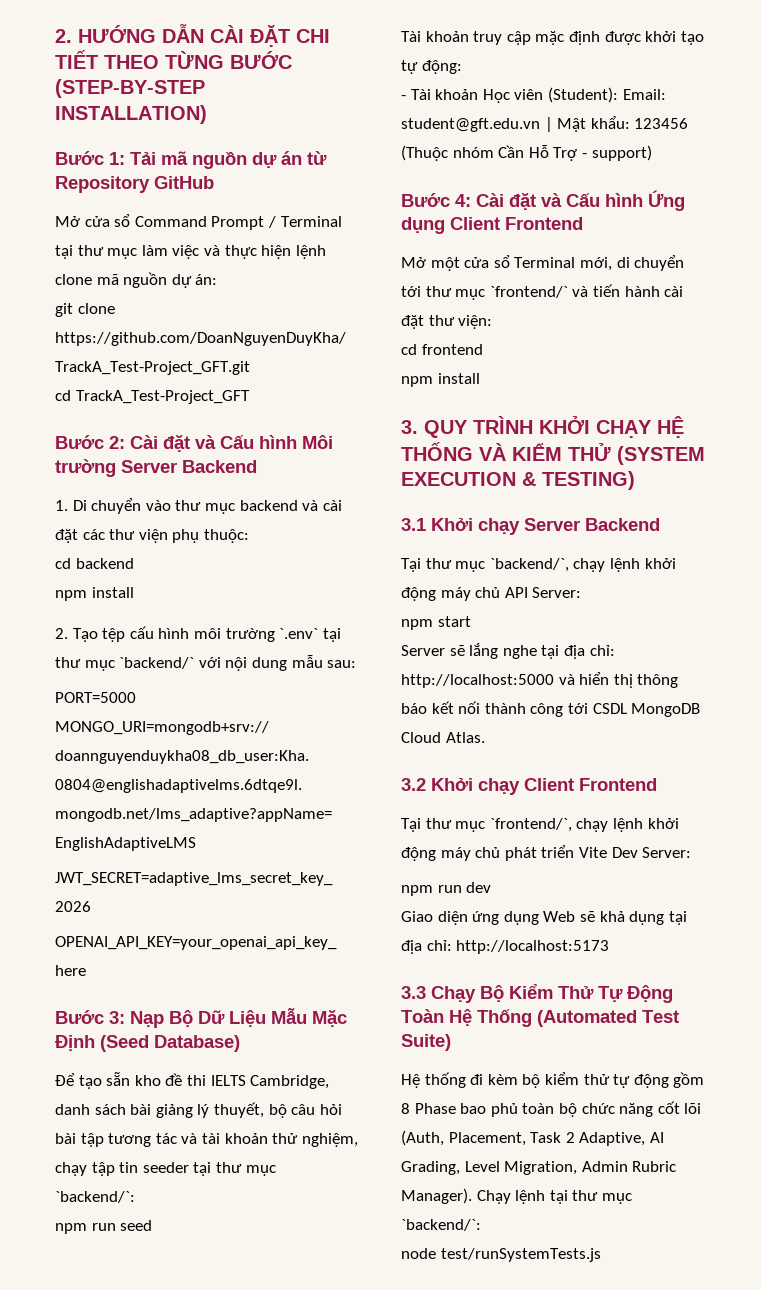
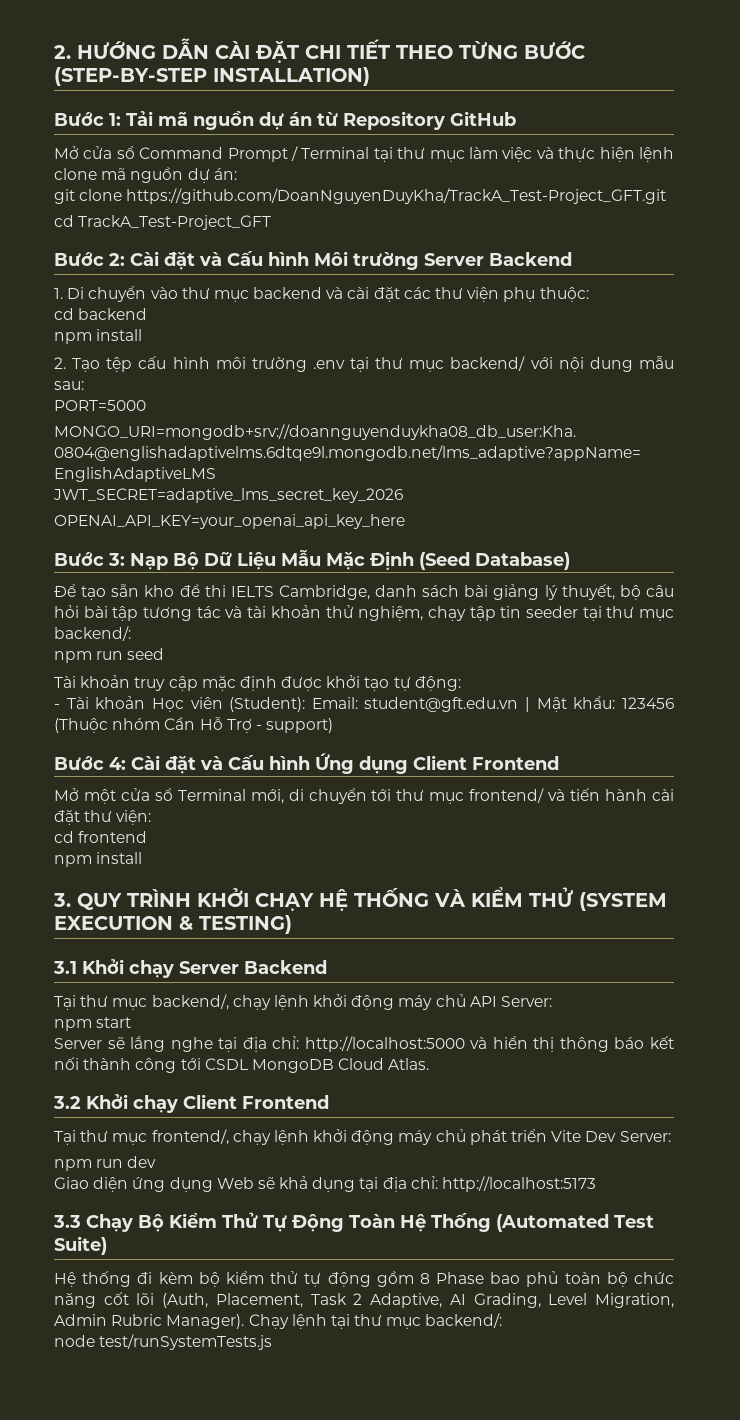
- 2. Tạo tệp cấu hình môi trường `.env` tại thư mục `backend/` với nội dung mẫu sau:
+ 2. Tạo tệp cấu hình môi trường .env tại thư mục backend/ với nội dung mẫu sau:
- Để tạo sẵn kho đề thi IELTS Cambridge, danh sách bài giảng lý thuyết, bộ câu hỏi bài tập tương tác và tài khoản thử nghiệm, chạy tập tin seeder tại thư mục `backend/`:
+ Để tạo sẵn kho đề thi IELTS Cambridge, danh sách bài giảng lý thuyết, bộ câu hỏi bài tập tương tác và tài khoản thử nghiệm, chạy tập tin seeder tại thư mục backend/:
- Mở một cửa sổ Terminal mới, di chuyển tới thư mục `frontend/` và tiến hành cài đặt thư viện:
+ Mở một cửa sổ Terminal mới, di chuyển tới thư mục frontend/ và tiến hành cài đặt thư viện:
- Tại thư mục `backend/`, chạy lệnh khởi động máy chủ API Server:
+ Tại thư mục backend/, chạy lệnh khởi động máy chủ API Server:
- Tại thư mục `frontend/`, chạy lệnh khởi động máy chủ phát triển Vite Dev Server:
+ Tại thư mục frontend/, chạy lệnh khởi động máy chủ phát triển Vite Dev Server:
- Chạy lệnh tại thư mục `backend/`:
+ Chạy lệnh tại thư mục backend/:

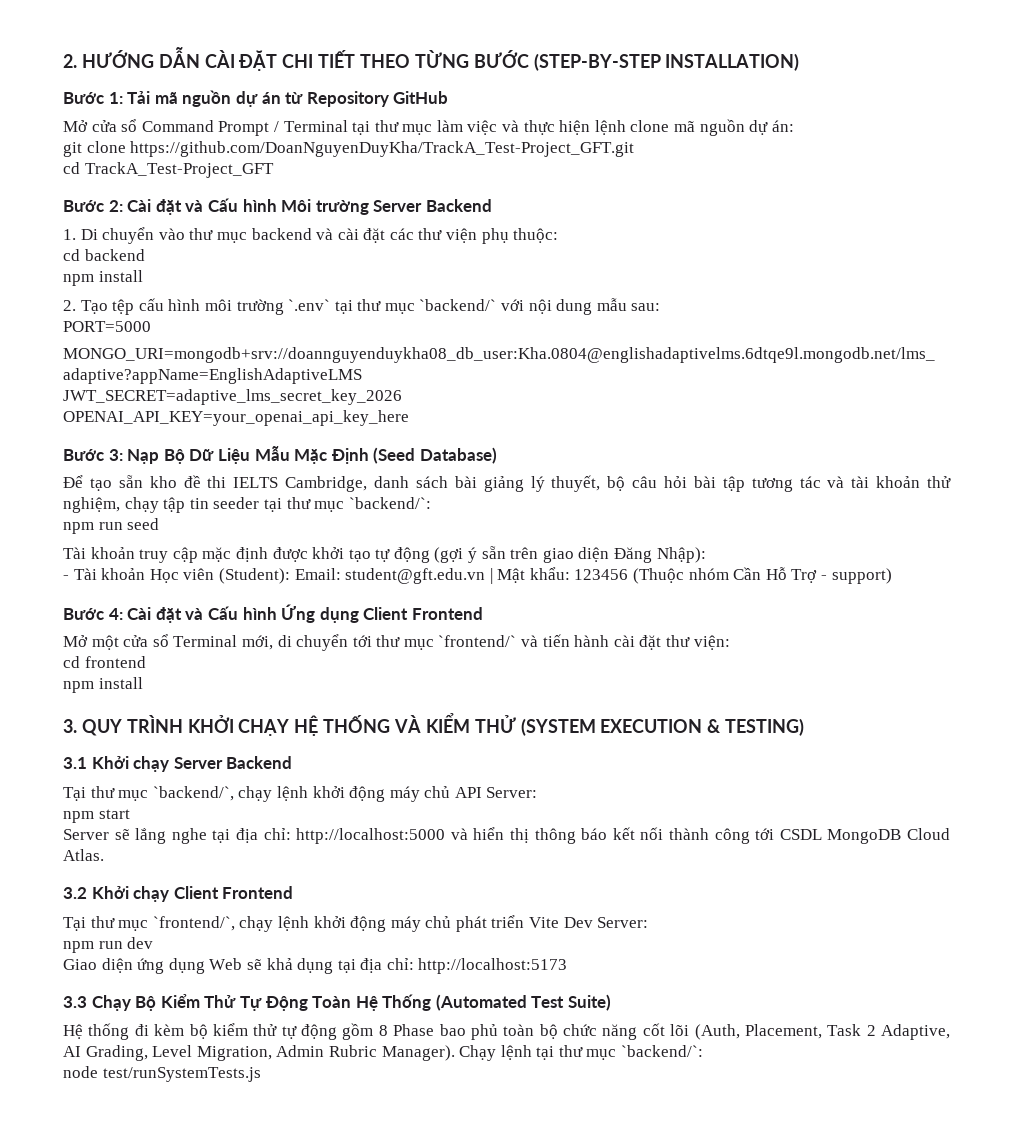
- 2. Tạo tệp cấu hình môi trường .env tại thư mục backend/ với nội dung mẫu sau:
+ 2. Tạo tệp cấu hình môi trường `.env` tại thư mục `backend/` với nội dung mẫu sau:
- Để tạo sẵn kho đề thi IELTS Cambridge, danh sách bài giảng lý thuyết, bộ câu hỏi bài tập tương tác và tài khoản thử nghiệm, chạy tập tin seeder tại thư mục backend/:
+ Để tạo sẵn kho đề thi IELTS Cambridge, danh sách bài giảng lý thuyết, bộ câu hỏi bài tập tương tác và tài khoản thử nghiệm, chạy tập tin seeder tại thư mục `backend/`:
- Tài khoản truy cập mặc định được khởi tạo tự động:
+ Tài khoản truy cập mặc định được khởi tạo tự động (gợi ý sẵn trên giao diện Đăng Nhập):
- Mở một cửa sổ Terminal mới, di chuyển tới thư mục frontend/ và tiến hành cài đặt thư viện:
+ Mở một cửa sổ Terminal mới, di chuyển tới thư mục `frontend/` và tiến hành cài đặt thư viện:
- Tại thư mục backend/, chạy lệnh khởi động máy chủ API Server:
+ Tại thư mục `backend/`, chạy lệnh khởi động máy chủ API Server:
- Tại thư mục frontend/, chạy lệnh khởi động máy chủ phát triển Vite Dev Server:
+ Tại thư mục `frontend/`, chạy lệnh khởi động máy chủ phát triển Vite Dev Server:
- Chạy lệnh tại thư mục backend/:
+ Chạy lệnh tại thư mục `backend/`:

